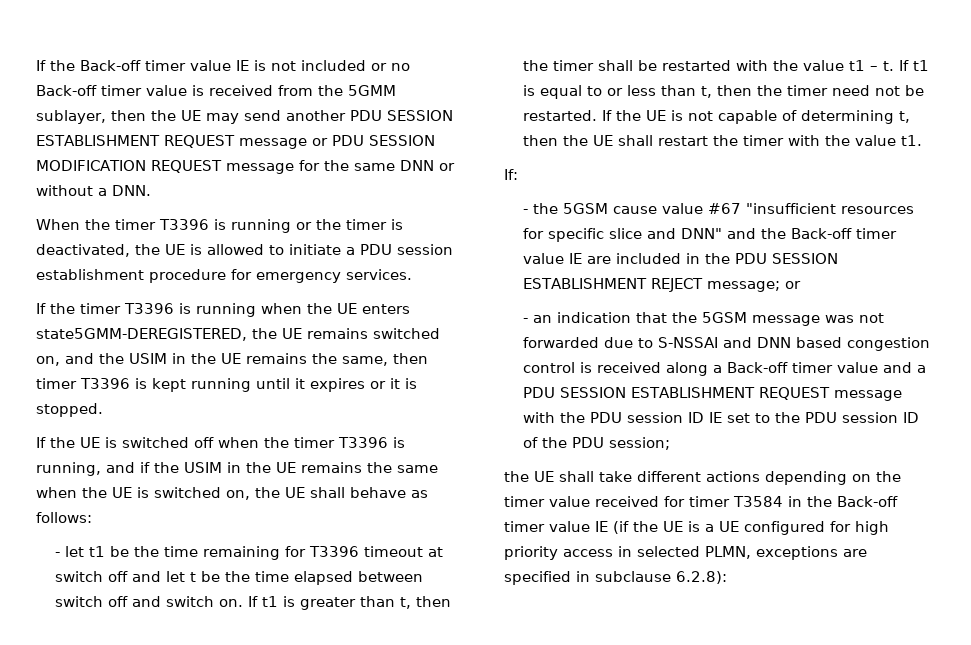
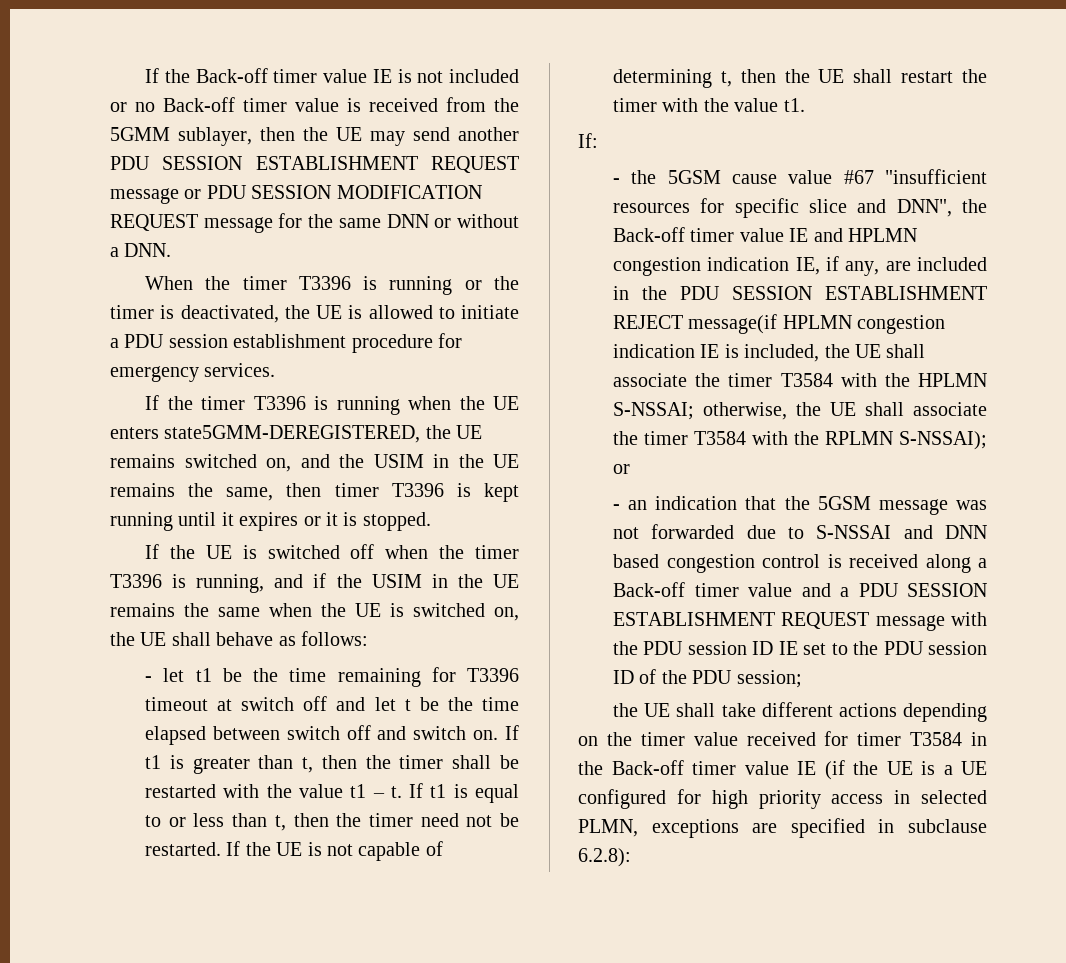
- - the 5GSM cause value #67 "insufficient resources for specific slice and DNN" and the Back-off timer value IE are included in the PDU SESSION ESTABLISHMENT REJECT message; or
+ - the 5GSM cause value #67 "insufficient resources for specific slice and DNN", the Back-off timer value IE and HPLMN congestion indication IE, if any, are included in the PDU SESSION ESTABLISHMENT REJECT message(if HPLMN congestion indication IE is included, the UE shall associate the timer T3584 with the HPLMN S-NSSAI; otherwise, the UE shall associate the timer T3584 with the RPLMN S-NSSAI); or

